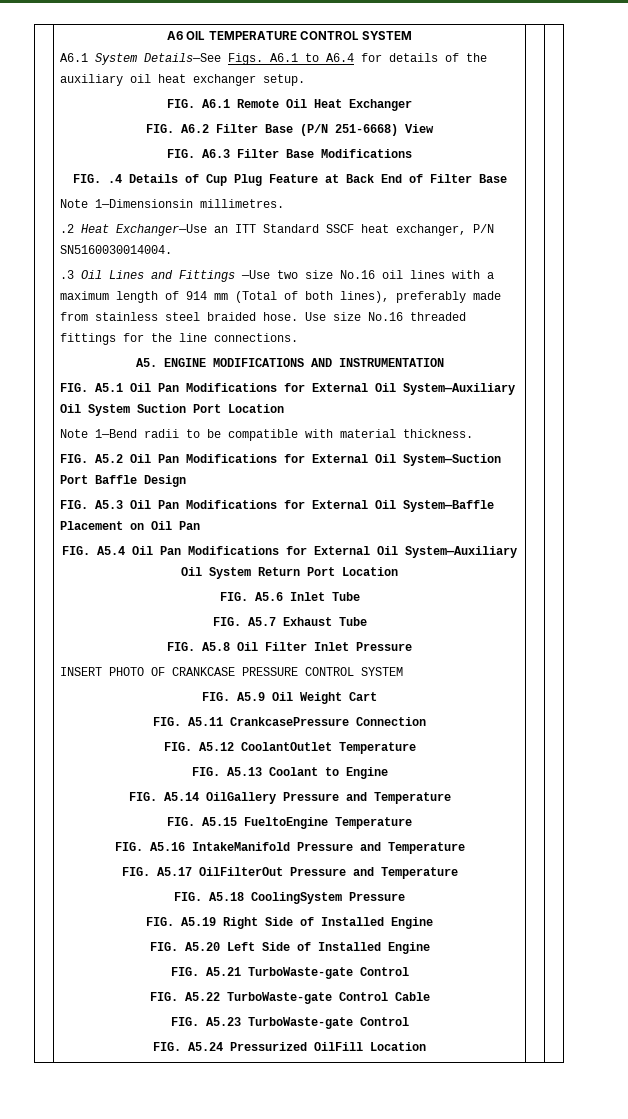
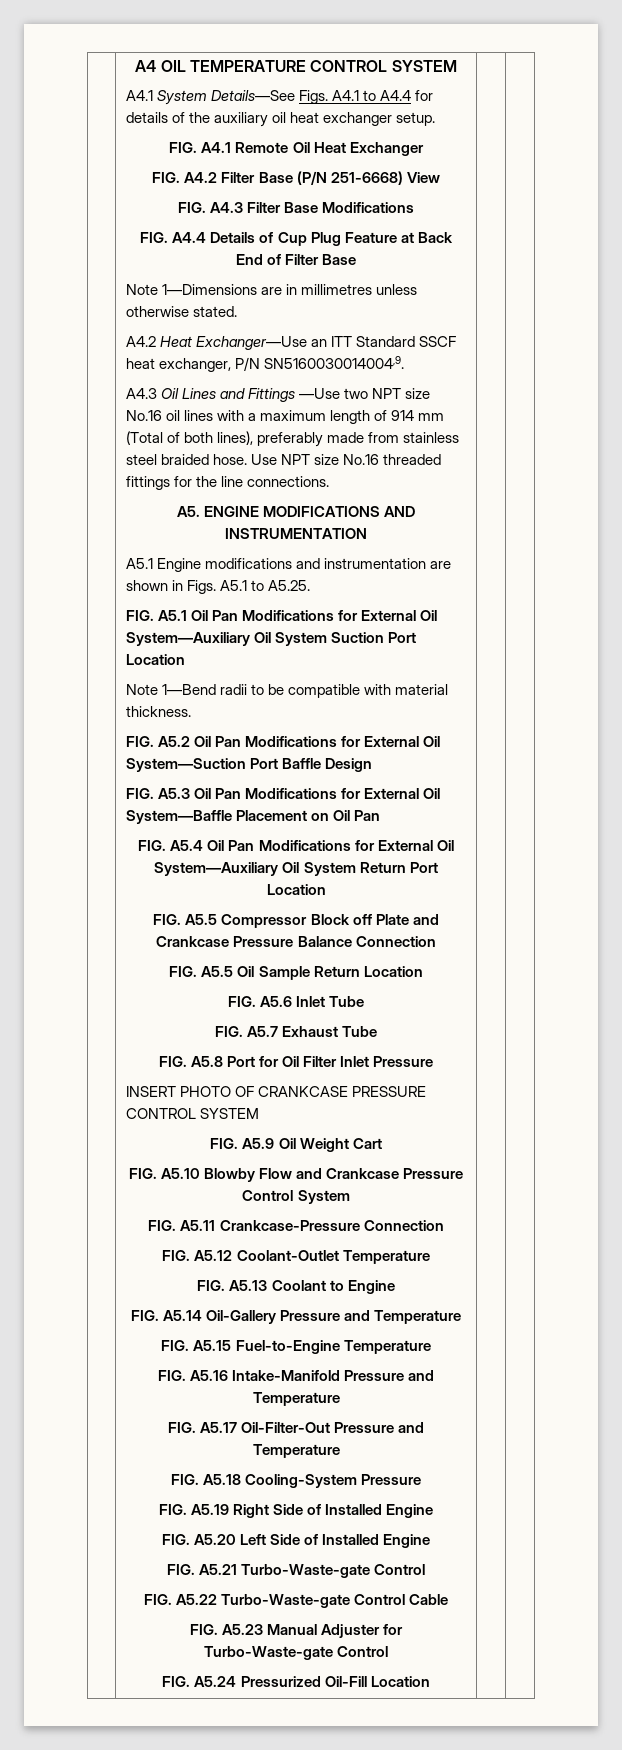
- A6 OIL TEMPERATURE CONTROL SYSTEM
+ A4 OIL TEMPERATURE CONTROL SYSTEM
- A6.1 System Details—See Figs. A6.1 to A6.4 for details of the auxiliary oil heat exchanger setup.
+ A4.1 System Details—See Figs. A4.1 to A4.4 for details of the auxiliary oil heat exchanger setup.
- FIG. A6.1 Remote Oil Heat Exchanger
+ FIG. A4.1 Remote Oil Heat Exchanger
- FIG. A6.2 Filter Base (P/N 251-6668) View
+ FIG. A4.2 Filter Base (P/N 251-6668) View
- FIG. A6.3 Filter Base Modifications
+ FIG. A4.3 Filter Base Modifications
- FIG. .4 Details of Cup Plug Feature at Back End of Filter Base
+ FIG. A4.4 Details of Cup Plug Feature at Back End of Filter Base
- Note 1—Dimensionsin millimetres.
- .2 Heat Exchanger—Use an ITT Standard SSCF heat exchanger, P/N SN5160030014004.
- .3 Oil Lines and Fittings —Use two size No.16 oil lines with a maximum length of 914 mm (Total of both lines), preferably made from stainless steel braided hose.
+ Note 1—Dimensions are in millimetres unless otherwise stated.
+ A4.2 Heat Exchanger—Use an ITT Standard SSCF heat exchanger, P/N SN5160030014004,9.
+ A4.3 Oil Lines and Fittings —Use two NPT size No.16 oil lines with a maximum length of 914 mm (Total of both lines), preferably made from stainless steel braided hose.
- Use size No.16 threaded fittings for the line connections.
+ Use NPT size No.16 threaded fittings for the line connections.
+ A5.1 Engine modifications and instrumentation are shown in Figs. A5.1 to A5.25.
+ FIG. A5.5 Compressor Block off Plate and Crankcase Pressure Balance Connection
+ FIG. A5.5 Oil Sample Return Location
- FIG. A5.8 Oil Filter Inlet Pressure
+ FIG. A5.8 Port for Oil Filter Inlet Pressure
+ FIG. A5.10 Blowby Flow and Crankcase Pressure Control System
- FIG. A5.11 CrankcasePressure Connection
+ FIG. A5.11 Crankcase-Pressure Connection
- FIG. A5.12 CoolantOutlet Temperature
+ FIG. A5.12 Coolant-Outlet Temperature
- FIG. A5.14 OilGallery Pressure and Temperature
+ FIG. A5.14 Oil-Gallery Pressure and Temperature
- FIG. A5.15 FueltoEngine Temperature
+ FIG. A5.15 Fuel-to-Engine Temperature
- FIG. A5.16 IntakeManifold Pressure and Temperature
+ FIG. A5.16 Intake-Manifold Pressure and Temperature
- FIG. A5.17 OilFilterOut Pressure and Temperature
+ FIG. A5.17 Oil-Filter-Out Pressure and Temperature
- FIG. A5.18 CoolingSystem Pressure
+ FIG. A5.18 Cooling-System Pressure
- FIG. A5.21 TurboWaste-gate Control
+ FIG. A5.21 Turbo-Waste-gate Control
- FIG. A5.22 TurboWaste-gate Control Cable
+ FIG. A5.22 Turbo-Waste-gate Control Cable
- FIG. A5.23 TurboWaste-gate Control
+ FIG. A5.23 Manual Adjuster for Turbo-Waste-gate Control
- FIG. A5.24 Pressurized OilFill Location
+ FIG. A5.24 Pressurized Oil-Fill Location

